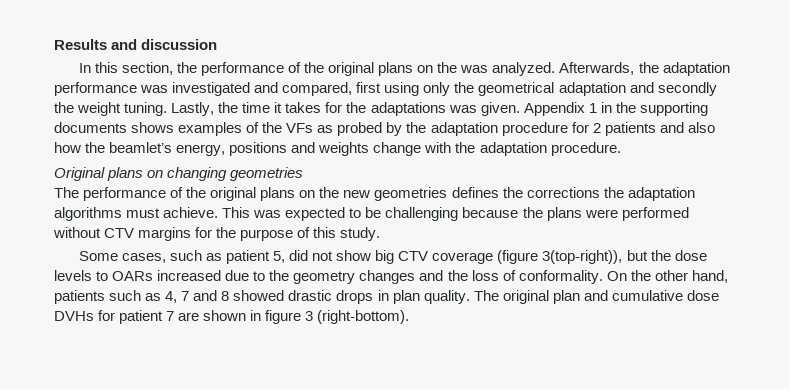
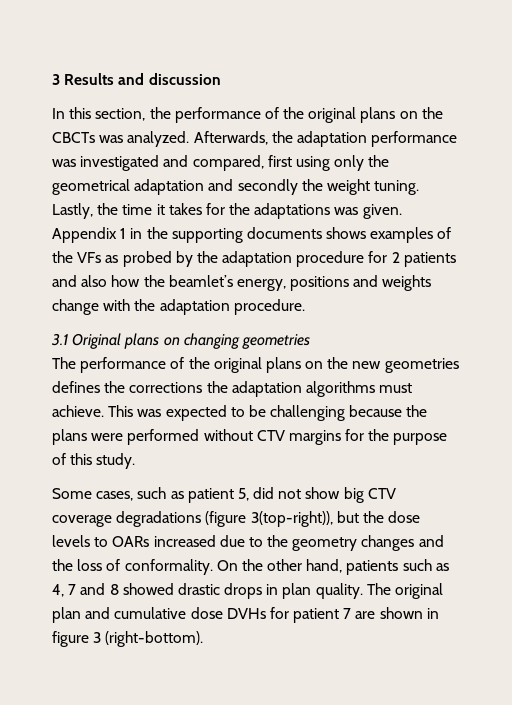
- Results and discussion
+ 3 Results and discussion
- In this section, the performance of the original plans on the was analyzed.
+ In this section, the performance of the original plans on the CBCTs was analyzed.
- Original plans on changing geometries
+ 3.1 Original plans on changing geometries
- Some cases, such as patient 5, did not show big CTV coverage (figure 3(top-right)), but the dose levels to OARs increased due to the geometry changes and the loss of conformality.
+ Some cases, such as patient 5, did not show big CTV coverage degradations (figure 3(top-right)), but the dose levels to OARs increased due to the geometry changes and the loss of conformality.

